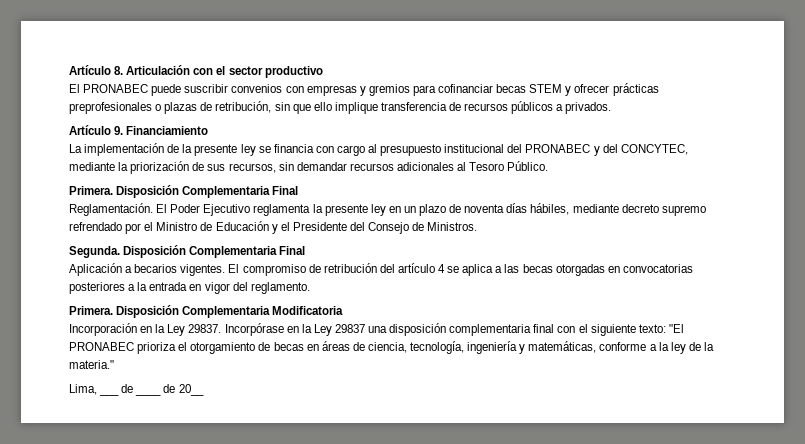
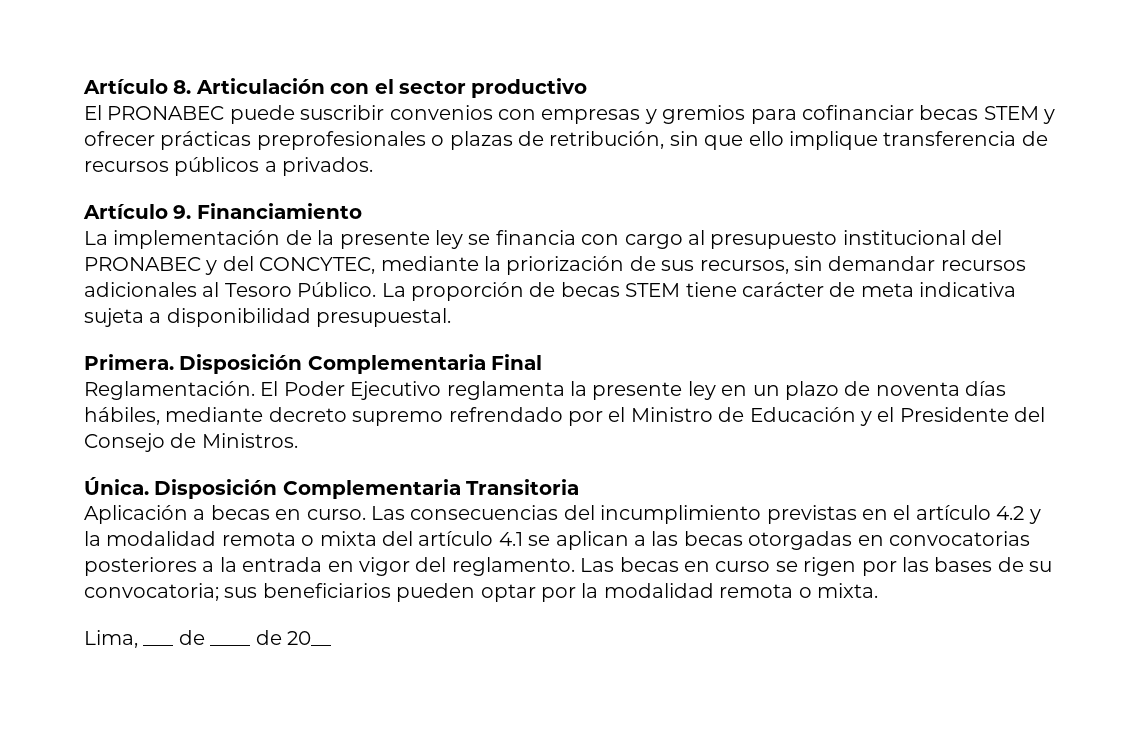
+ La proporción de becas STEM tiene carácter de meta indicativa sujeta a disponibilidad presupuestal.
- Segunda. Disposición Complementaria Final
+ Única. Disposición Complementaria Transitoria
- Aplicación a becarios vigentes. El compromiso de retribución del artículo 4 se aplica a las becas otorgadas en convocatorias posteriores a la entrada en vigor del reglamento.
- Primera. Disposición Complementaria Modificatoria
- Incorporación en la Ley 29837. Incorpórase en la Ley 29837 una disposición complementaria final con el siguiente texto: "El PRONABEC prioriza el otorgamiento de becas en áreas de ciencia, tecnología, ingeniería y matemáticas, conforme a la ley de la materia."
+ Aplicación a becas en curso. Las consecuencias del incumplimiento previstas en el artículo 4.2 y la modalidad remota o mixta del artículo 4.1 se aplican a las becas otorgadas en convocatorias posteriores a la entrada en vigor del reglamento. Las becas en curso se rigen por las bases de su convocatoria; sus beneficiarios pueden optar por la modalidad remota o mixta.

